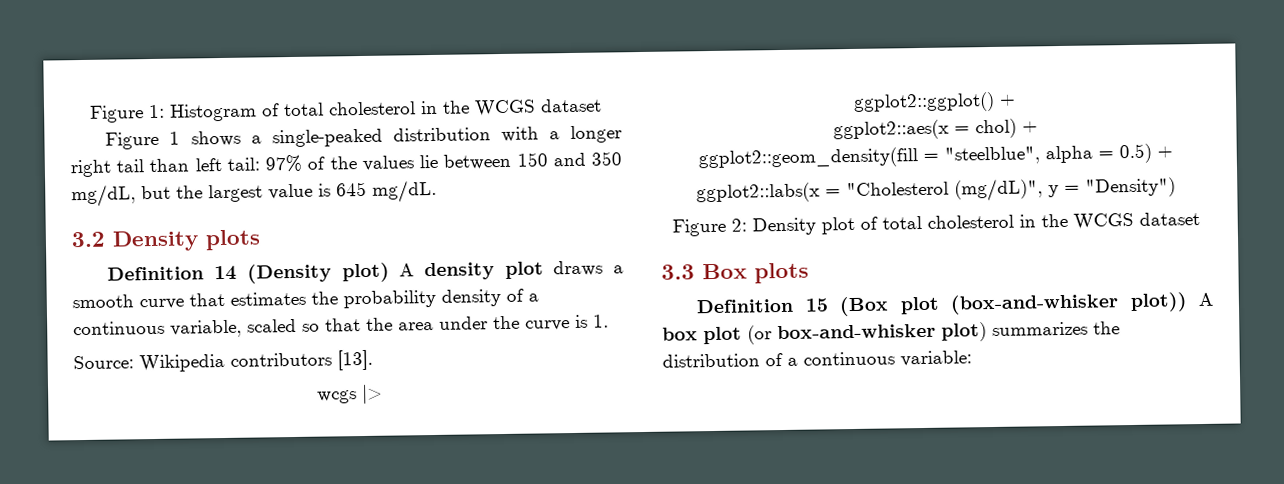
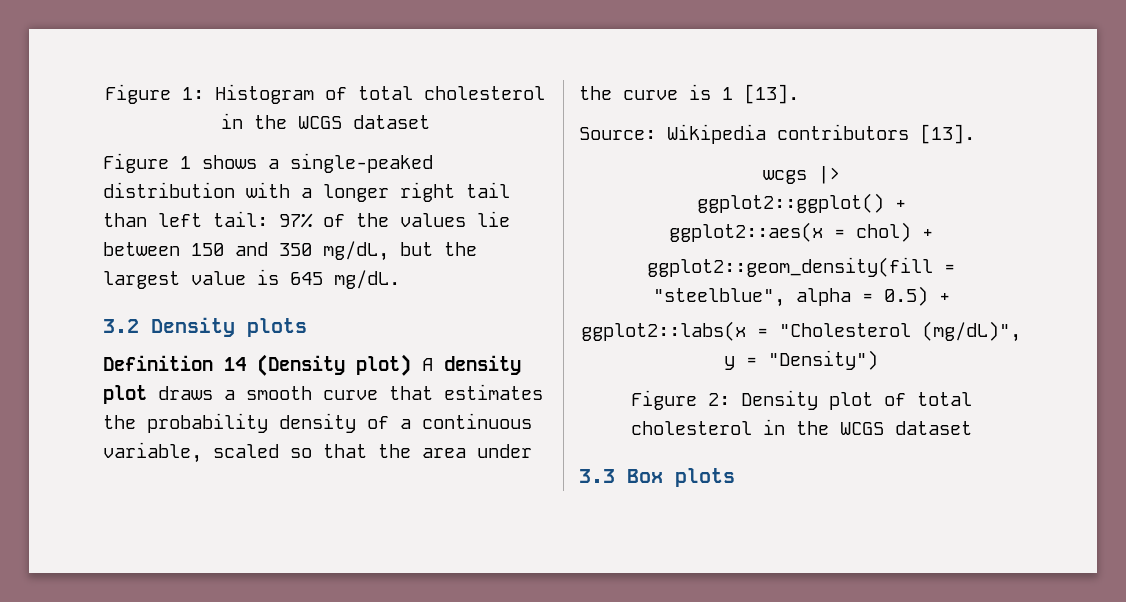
- Definition 14 (Density plot) A density plot draws a smooth curve that estimates the probability density of a continuous variable, scaled so that the area under the curve is 1.
+ Definition 14 (Density plot) A density plot draws a smooth curve that estimates the probability density of a continuous variable, scaled so that the area under the curve is 1 [13].
- Definition 15 (Box plot (box-and-whisker plot)) A box plot (or box-and-whisker plot) summarizes the distribution of a continuous variable:

